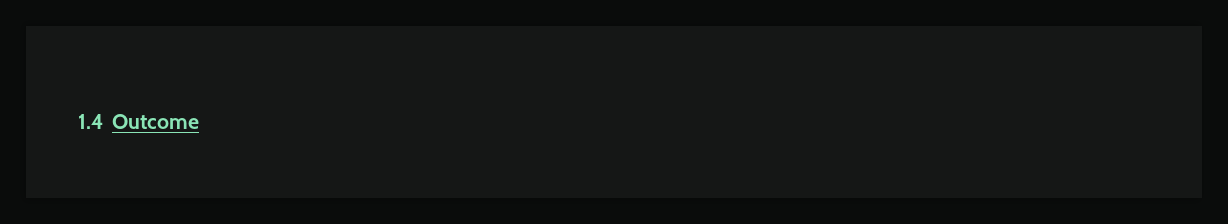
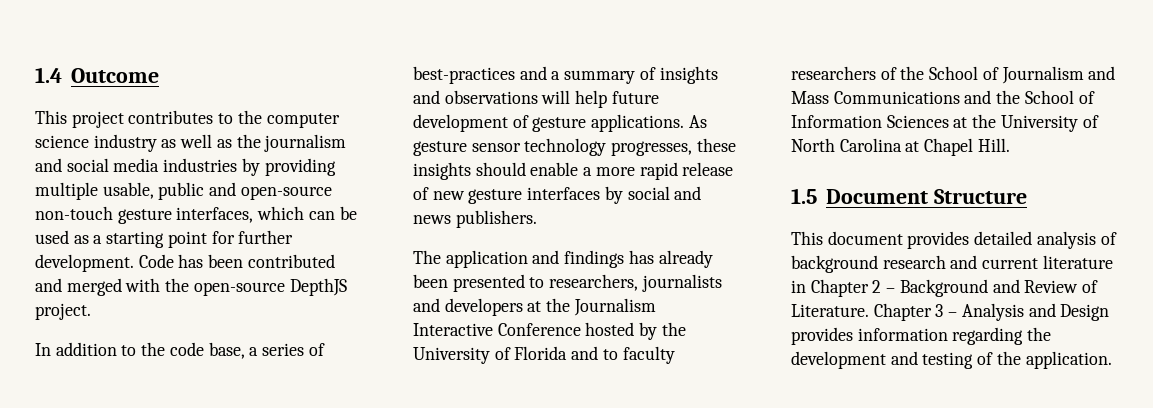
+ This project contributes to the computer science industry as well as the journalism and social media industries by providing multiple usable, public and open-source non-touch gesture interfaces, which can be used as a starting point for further development. Code has been contributed and merged with the open-source DepthJS project.
+ In addition to the code base, a series of best-practices and a summary of insights and observations will help future development of gesture applications. As gesture sensor technology progresses, these insights should enable a more rapid release of new gesture interfaces by social and news publishers.
+ The application and findings has already been presented to researchers, journalists and developers at the Journalism Interactive Conference hosted by the University of Florida and to faculty researchers of the School of Journalism and Mass Communications and the School of Information Sciences at the University of North Carolina at Chapel Hill.
+ 1.5 Document Structure
+ This document provides detailed analysis of background research and current literature in Chapter 2 – Background and Review of Literature. Chapter 3 – Analysis and Design provides information regarding the development and testing of the application.

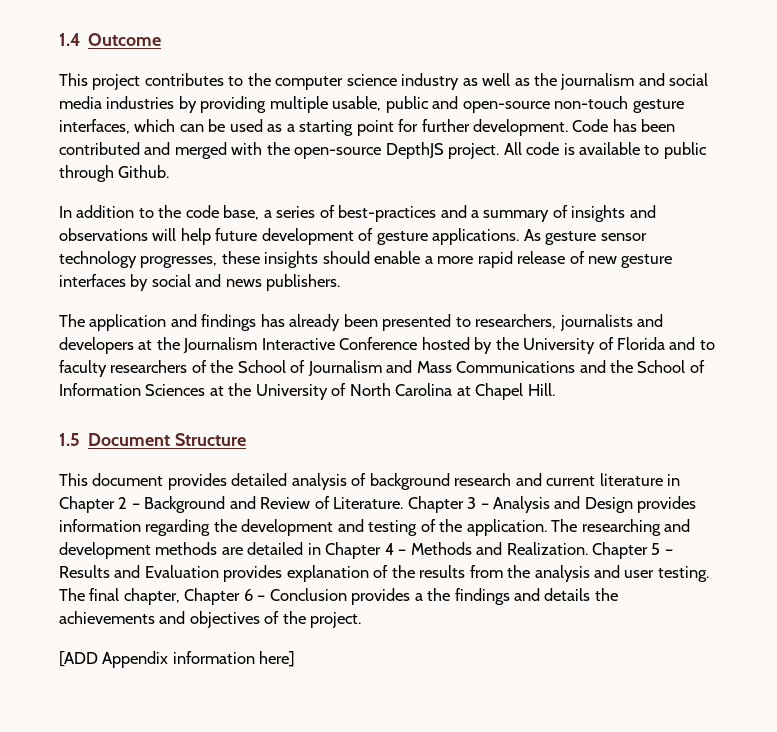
+ All code is available to public through Github.
+ The researching and development methods are detailed in Chapter 4 – Methods and Realization. Chapter 5 – Results and Evaluation provides explanation of the results from the analysis and user testing. The final chapter, Chapter 6 – Conclusion provides a the findings and details the achievements and objectives of the project.
+ [ADD Appendix information here]

